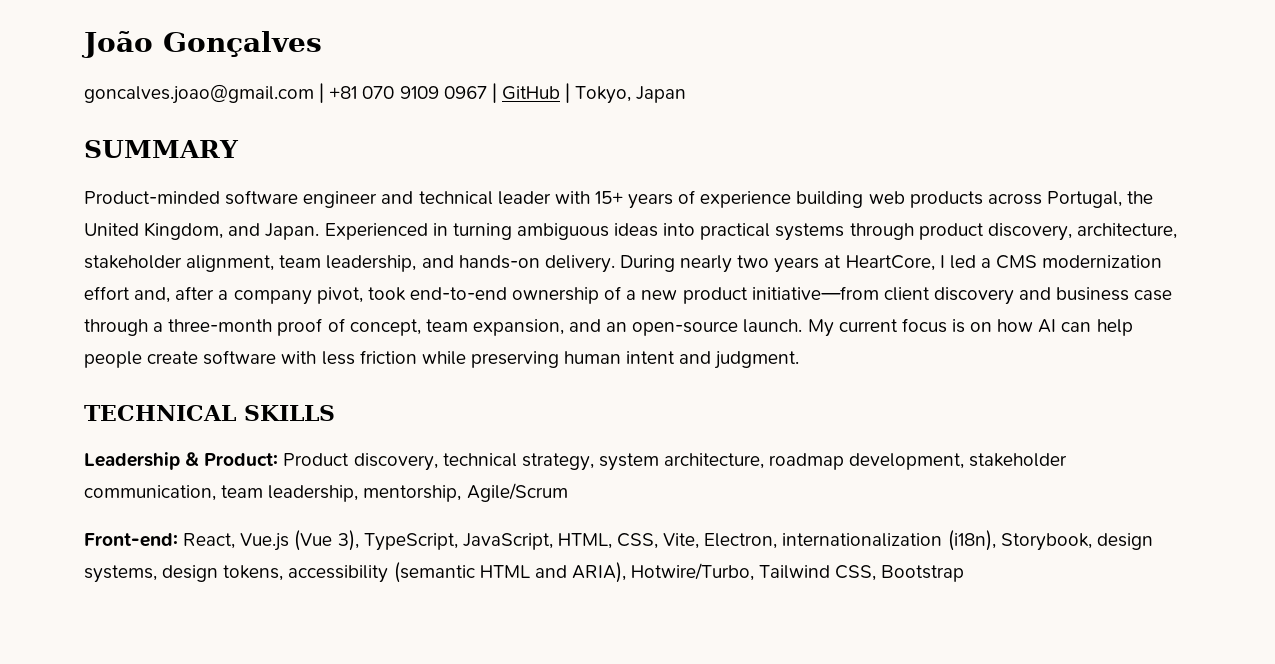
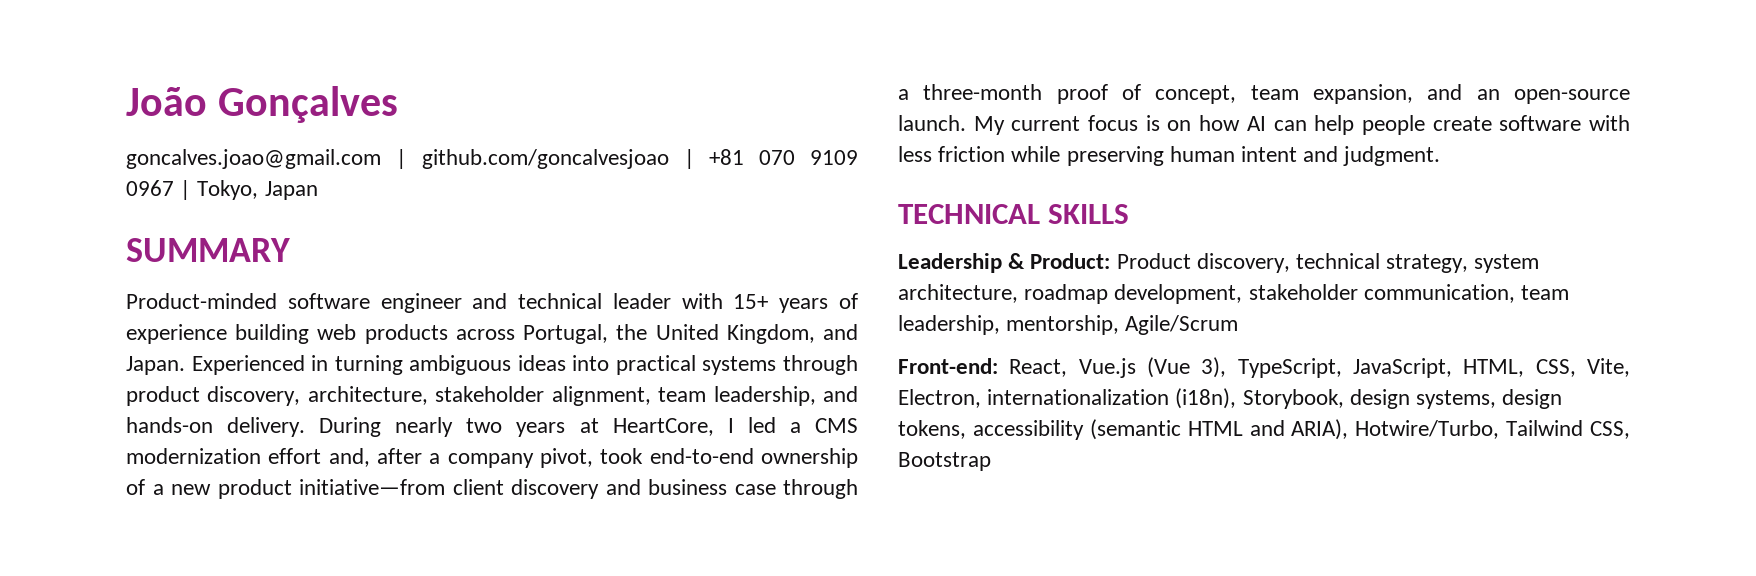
- goncalves.joao@gmail.com | +81 070 9109 0967 | GitHub | Tokyo, Japan
+ goncalves.joao@gmail.com | github.com/goncalvesjoao | +81 070 9109 0967 | Tokyo, Japan

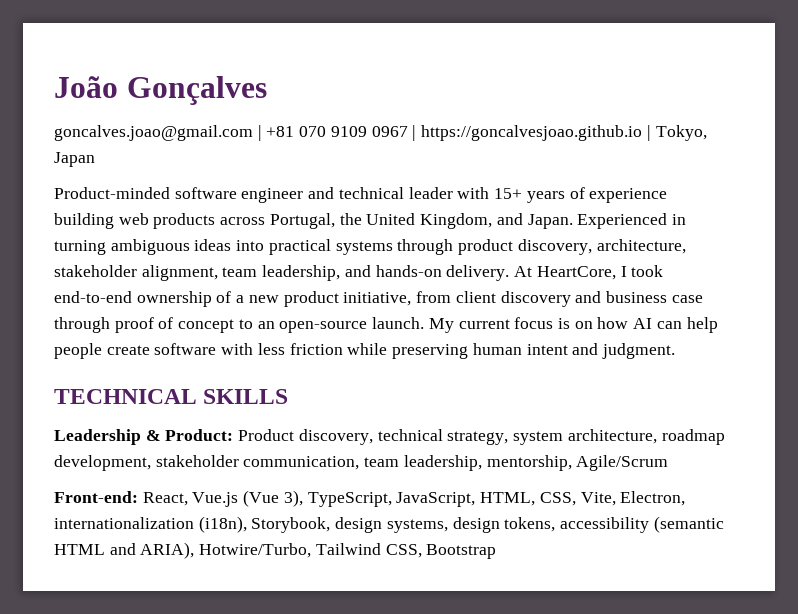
- goncalves.joao@gmail.com | github.com/goncalvesjoao | +81 070 9109 0967 | Tokyo, Japan
+ goncalves.joao@gmail.com | +81 070 9109 0967 | https://goncalvesjoao.github.io | Tokyo, Japan
- SUMMARY
- During nearly two years at HeartCore, I led a CMS modernization effort and, after a company pivot, took end-to-end ownership of a new product initiative—from client discovery and business case through a three-month proof of concept, team expansion, and an open-source launch.
+ At HeartCore, I took end-to-end ownership of a new product initiative, from client discovery and business case through proof of concept to an open-source launch.

